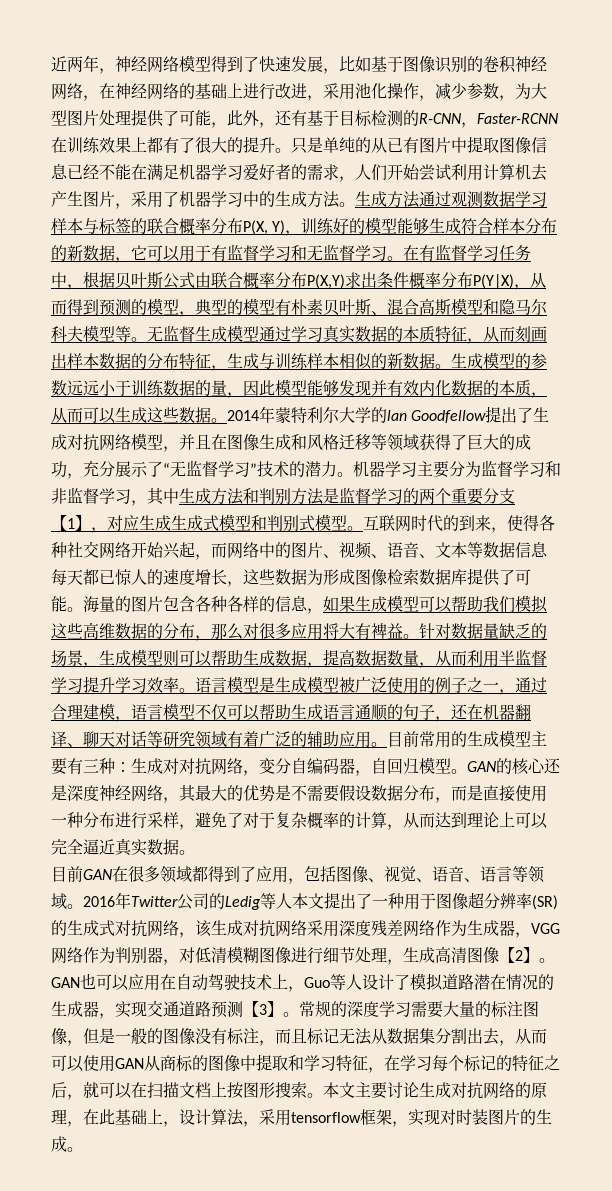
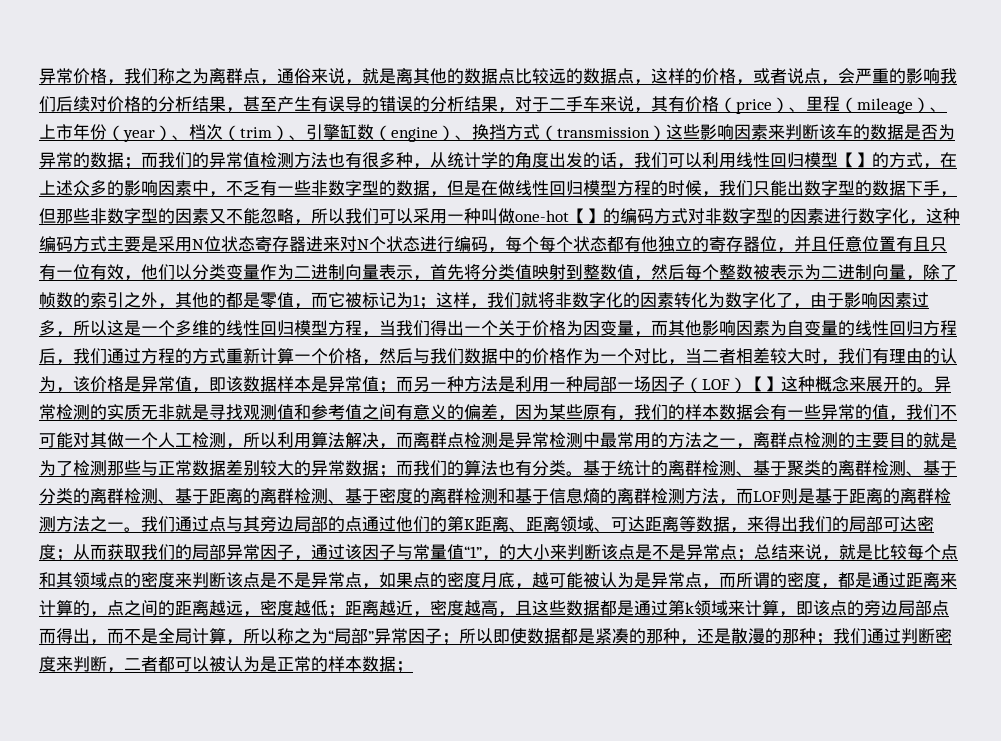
- 近两年，神经网络模型得到了快速发展，比如基于图像识别的卷积神经网络，在神经网络的基础上进行改进，采用池化操作，减少参数，为大型图片处理提供了可能，此外，还有基于目标检测的R-CNN，Faster-RCNN在训练效果上都有了很大的提升。只是单纯的从已有图片中提取图像信息已经不能在满足机器学习爱好者的需求，人们开始尝试利用计算机去产生图片，采用了机器学习中的生成方法。生成方法通过观测数据学习样本与标签的联合概率分布P(X, Y)，训练好的模型能够生成符合样本分布的新数据，它可以用于有监督学习和无监督学习。在有监督学习任务中，根据贝叶斯公式由联合概率分布P(X,Y)求出条件概率分布P(Y|X)，从而得到预测的模型，典型的模型有朴素贝叶斯、混合高斯模型和隐马尔科夫模型等。无监督生成模型通过学习真实数据的本质特征，从而刻画出样本数据的分布特征，生成与训练样本相似的新数据。生成模型的参数远远小于训练数据的量，因此模型能够发现并有效内化数据的本质，从而可以生成这些数据。2014年蒙特利尔大学的lan Goodfellow提出了生成对抗网络模型，并且在图像生成和风格迁移等领域获得了巨大的成功，充分展示了“无监督学习”技术的潜力。机器学习主要分为监督学习和非监督学习，其中生成方法和判别方法是监督学习的两个重要分支【1】，对应生成生成式模型和判别式模型。互联网时代的到来，使得各种社交网络开始兴起，而网络中的图片、视频、语音、文本等数据信息每天都已惊人的速度增长，这些数据为形成图像检索数据库提供了可能。海量的图片包含各种各样的信息，如果生成模型可以帮助我们模拟这些高维数据的分布，那么对很多应用将大有裨益。针对数据量缺乏的场景，生成模型则可以帮助生成数据，提高数据数量，从而利用半监督学习提升学习效率。语言模型是生成模型被广泛使用的例子之一，通过合理建模，语言模型不仅可以帮助生成语言通顺的句子，还在机器翻译、聊天对话等研究领域有着广泛的辅助应用。目前常用的生成模型主要有三种：生成对对抗网络，变分自编码器，自回归模型。GAN的核心还是深度神经网络，其最大的优势是不需要假设数据分布，而是直接使用一种分布进行采样，避免了对于复杂概率的计算，从而达到理论上可以完全逼近真实数据。
- 目前GAN在很多领域都得到了应用，包括图像、视觉、语音、语言等领域。2016年Twitter公司的Ledig等人本文提出了一种用于图像超分辨率(SR)的生成式对抗网络，该生成对抗网络采用深度残差网络作为生成器，VGG网络作为判别器，对低清模糊图像进行细节处理，生成高清图像【2】。GAN也可以应用在自动驾驶技术上，Guo等人设计了模拟道路潜在情况的生成器，实现交通道路预测【3】。常规的深度学习需要大量的标注图像，但是一般的图像没有标注，而且标记无法从数据集分割出去，从而可以使用GAN从商标的图像中提取和学习特征，在学习每个标记的特征之后，就可以在扫描文档上按图形搜索。本文主要讨论生成对抗网络的原理，在此基础上，设计算法，采用tensorflow框架，实现对时装图片的生成。
+ 异常价格，我们称之为离群点，通俗来说，就是离其他的数据点比较远的数据点，这样的价格，或者说点，会严重的影响我们后续对价格的分析结果，甚至产生有误导的错误的分析结果，对于二手车来说，其有价格（price）、里程（mileage）、上市年份（year）、档次（trim）、引擎缸数（engine）、换挡方式（transmission）这些影响因素来判断该车的数据是否为异常的数据；而我们的异常值检测方法也有很多种，从统计学的角度出发的话，我们可以利用线性回归模型【】的方式，在上述众多的影响因素中，不乏有一些非数字型的数据，但是在做线性回归模型方程的时候，我们只能出数字型的数据下手，但那些非数字型的因素又不能忽略，所以我们可以采用一种叫做one-hot【】的编码方式对非数字型的因素进行数字化，这种编码方式主要是采用N位状态寄存器进来对N个状态进行编码，每个每个状态都有他独立的寄存器位，并且任意位置有且只有一位有效，他们以分类变量作为二进制向量表示，首先将分类值映射到整数值，然后每个整数被表示为二进制向量，除了帧数的索引之外，其他的都是零值，而它被标记为1；这样，我们就将非数字化的因素转化为数字化了，由于影响因素过多，所以这是一个多维的线性回归模型方程，当我们得出一个关于价格为因变量，而其他影响因素为自变量的线性回归方程后，我们通过方程的方式重新计算一个价格，然后与我们数据中的价格作为一个对比，当二者相差较大时，我们有理由的认为，该价格是异常值，即该数据样本是异常值；而另一种方法是利用一种局部一场因子（LOF）【】这种概念来展开的。异常检测的实质无非就是寻找观测值和参考值之间有意义的偏差，因为某些原有，我们的样本数据会有一些异常的值，我们不可能对其做一个人工检测，所以利用算法解决，而离群点检测是异常检测中最常用的方法之一，离群点检测的主要目的就是为了检测那些与正常数据差别较大的异常数据；而我们的算法也有分类。基于统计的离群检测、基于聚类的离群检测、基于分类的离群检测、基于距离的离群检测、基于密度的离群检测和基于信息熵的离群检测方法，而LOF则是基于距离的离群检测方法之一。我们通过点与其旁边局部的点通过他们的第K距离、距离领域、可达距离等数据，来得出我们的局部可达密度；从而获取我们的局部异常因子，通过该因子与常量值“1”，的大小来判断该点是不是异常点；总结来说，就是比较每个点和其领域点的密度来判断该点是不是异常点，如果点的密度月底，越可能被认为是异常点，而所谓的密度，都是通过距离来计算的，点之间的距离越远，密度越低；距离越近，密度越高，且这些数据都是通过第k领域来计算，即该点的旁边局部点而得出，而不是全局计算，所以称之为“局部”异常因子；所以即使数据都是紧凑的那种，还是散漫的那种；我们通过判断密度来判断，二者都可以被认为是正常的样本数据；

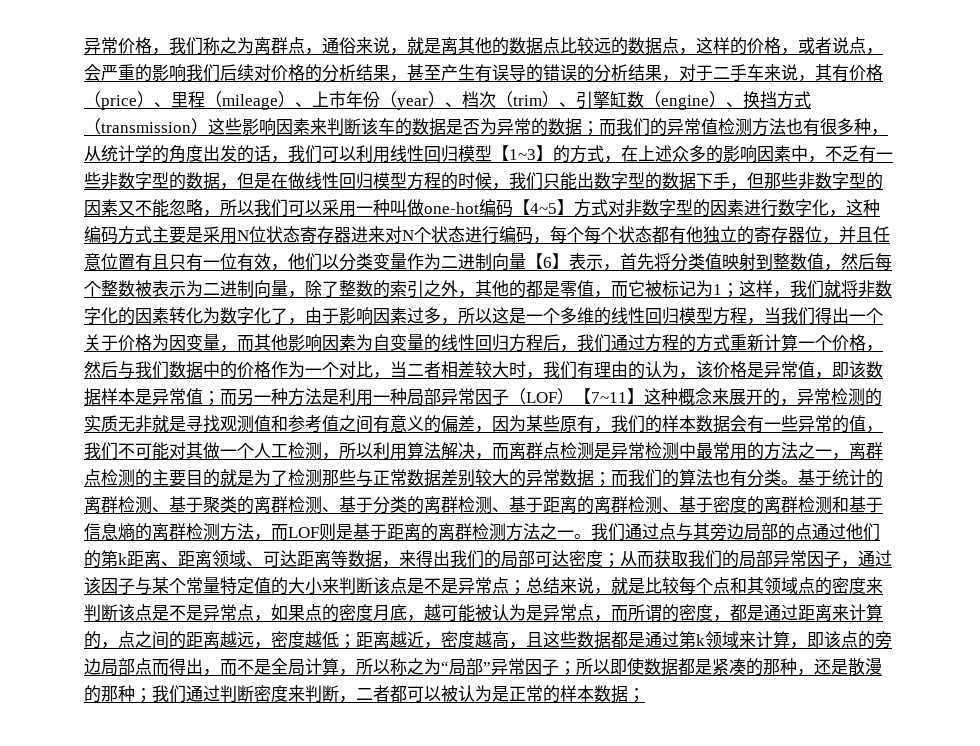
- 而我们的异常值检测方法也有很多种，从统计学的角度出发的话，我们可以利用线性回归模型【】的方式，在上述众多的影响因素中，不乏有一些非数字型的数据，但是在做线性回归模型方程的时候，我们只能出数字型的数据下手，但那些非数字型的因素又不能忽略，所以我们可以采用一种叫做one-hot【】的编码方式对非数字型的因素进行数字化，这种编码方式主要是采用N位状态寄存器进来对N个状态进行编码，每个每个状态都有他独立的寄存器位，并且任意位置有且只有一位有效，他们以分类变量作为二进制向量表示，首先将分类值映射到整数值，然后每个整数被表示为二进制向量，除了帧数的索引之外，其他的都是零值，而它被标记为1；
+ 而我们的异常值检测方法也有很多种，从统计学的角度出发的话，我们可以利用线性回归模型【1~3】的方式，在上述众多的影响因素中，不乏有一些非数字型的数据，但是在做线性回归模型方程的时候，我们只能出数字型的数据下手，但那些非数字型的因素又不能忽略，所以我们可以采用一种叫做one-hot编码【4~5】方式对非数字型的因素进行数字化，这种编码方式主要是采用N位状态寄存器进来对N个状态进行编码，每个每个状态都有他独立的寄存器位，并且任意位置有且只有一位有效，他们以分类变量作为二进制向量【6】表示，首先将分类值映射到整数值，然后每个整数被表示为二进制向量，除了整数的索引之外，其他的都是零值，而它被标记为1；
- 而另一种方法是利用一种局部一场因子（LOF）【】这种概念来展开的。异常检测的实质无非就是寻找观测值和参考值之间有意义的偏差，因为某些原有，我们的样本数据会有一些异常的值，我们不可能对其做一个人工检测，所以利用算法解决，而离群点检测是异常检测中最常用的方法之一，离群点检测的主要目的就是为了检测那些与正常数据差别较大的异常数据；
+ 而另一种方法是利用一种局部异常因子（LOF）【7~11】这种概念来展开的，异常检测的实质无非就是寻找观测值和参考值之间有意义的偏差，因为某些原有，我们的样本数据会有一些异常的值，我们不可能对其做一个人工检测，所以利用算法解决，而离群点检测是异常检测中最常用的方法之一，离群点检测的主要目的就是为了检测那些与正常数据差别较大的异常数据；
- 我们通过点与其旁边局部的点通过他们的第K距离、距离领域、可达距离等数据，来得出我们的局部可达密度；
+ 我们通过点与其旁边局部的点通过他们的第k距离、距离领域、可达距离等数据，来得出我们的局部可达密度；
- 从而获取我们的局部异常因子，通过该因子与常量值“1”，的大小来判断该点是不是异常点；
+ 从而获取我们的局部异常因子，通过该因子与某个常量特定值的大小来判断该点是不是异常点；

